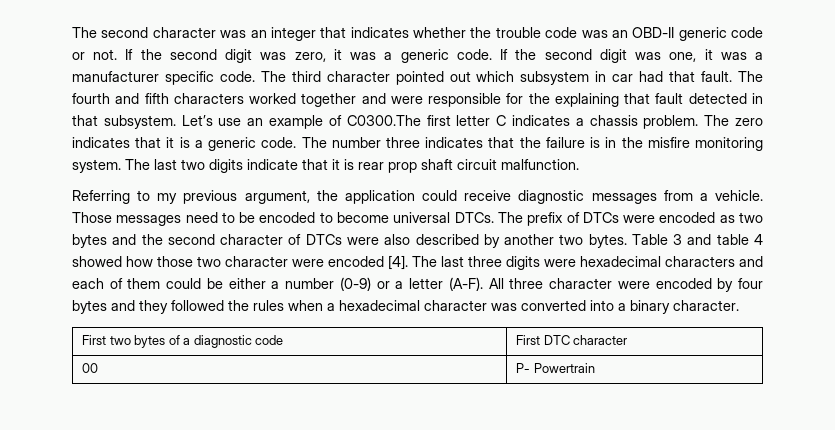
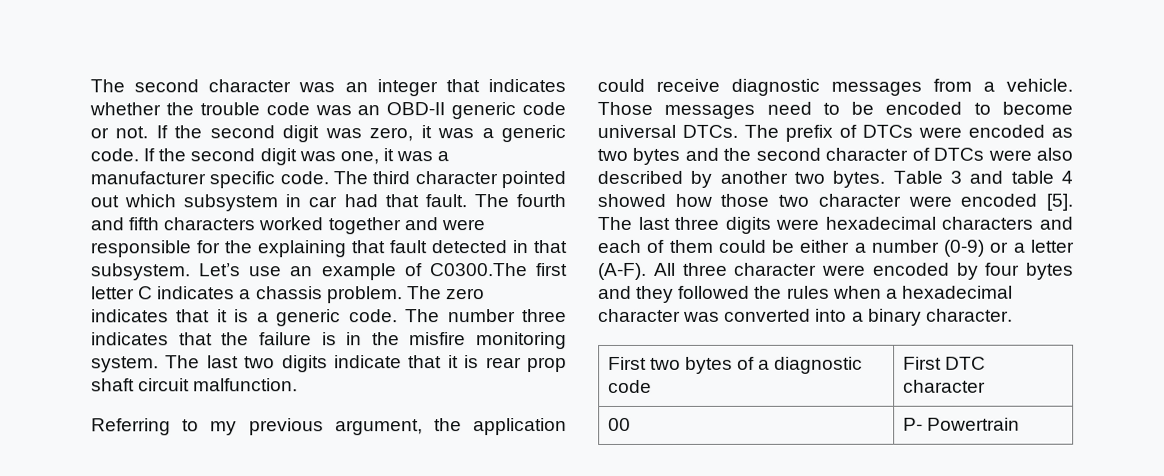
- Table 3 and table 4 showed how those two character were encoded [4].
+ Table 3 and table 4 showed how those two character were encoded [5].

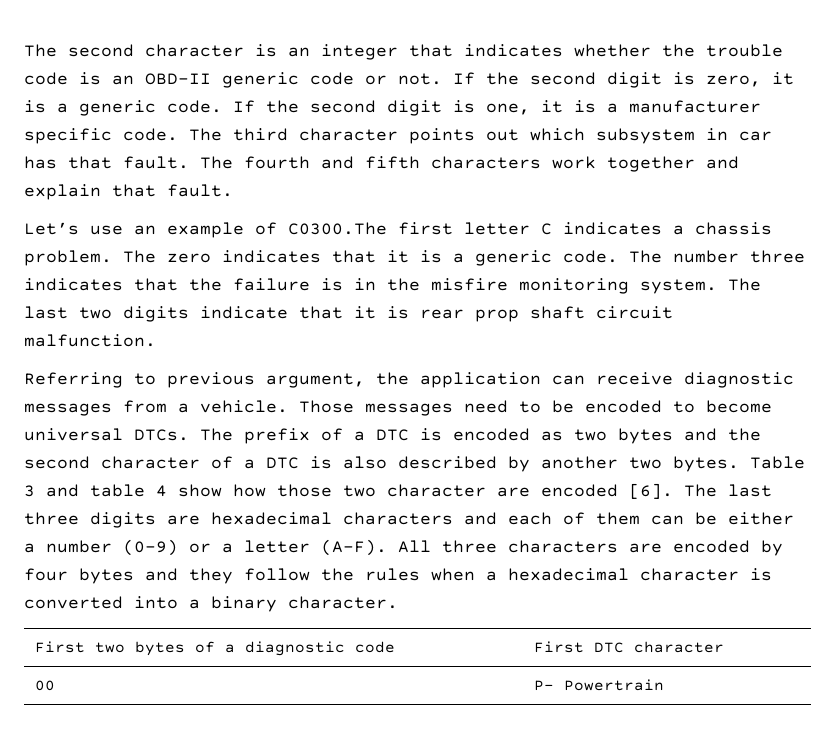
- The second character was an integer that indicates whether the trouble code was an OBD-II generic code or not.
+ The second character is an integer that indicates whether the trouble code is an OBD-II generic code or not.
- If the second digit was zero, it was a generic code.
+ If the second digit is zero, it is a generic code.
- If the second digit was one, it was a manufacturer specific code.
+ If the second digit is one, it is a manufacturer specific code.
- The third character pointed out which subsystem in car had that fault.
+ The third character points out which subsystem in car has that fault.
- The fourth and fifth characters worked together and were responsible for the explaining that fault detected in that subsystem. Let’s use an example of C0300.The first letter C indicates a chassis problem.
+ The fourth and fifth characters work together and explain that fault.
+ Let’s use an example of C0300.The first letter C indicates a chassis problem.
- Referring to my previous argument, the application could receive diagnostic messages from a vehicle.
+ Referring to previous argument, the application can receive diagnostic messages from a vehicle.
- The prefix of DTCs were encoded as two bytes and the second character of DTCs were also described by another two bytes.
+ The prefix of a DTC is encoded as two bytes and the second character of a DTC is also described by another two bytes.
- Table 3 and table 4 showed how those two character were encoded [5].
+ Table 3 and table 4 show how those two character are encoded [6].
- The last three digits were hexadecimal characters and each of them could be either a number (0-9) or a letter (A-F).
+ The last three digits are hexadecimal characters and each of them can be either a number (0-9) or a letter (A-F).
- All three character were encoded by four bytes and they followed the rules when a hexadecimal character was converted into a binary character.
+ All three characters are encoded by four bytes and they follow the rules when a hexadecimal character is converted into a binary character.

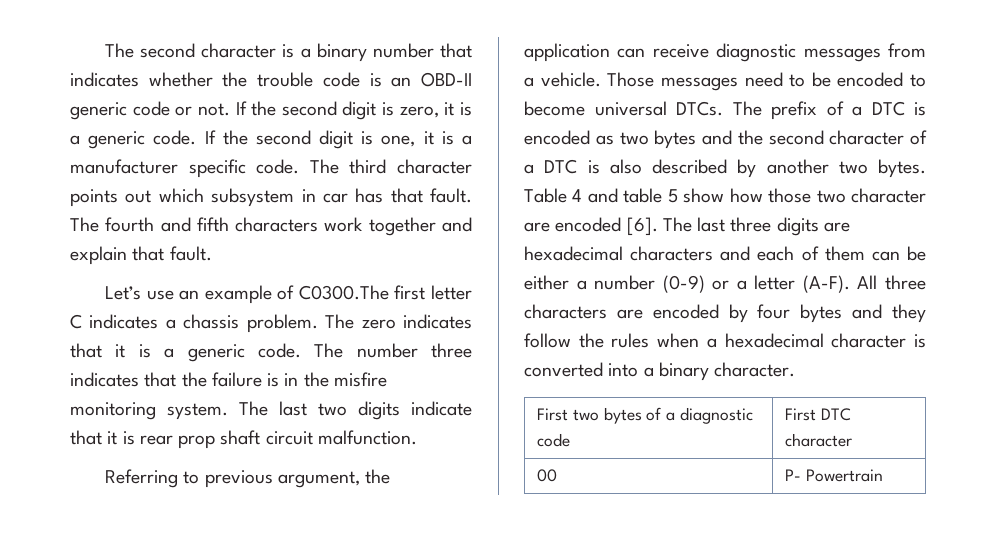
- The second character is an integer that indicates whether the trouble code is an OBD-II generic code or not.
+ The second character is a binary number that indicates whether the trouble code is an OBD-II generic code or not.
- Table 3 and table 4 show how those two character are encoded [6].
+ Table 4 and table 5 show how those two character are encoded [6].

